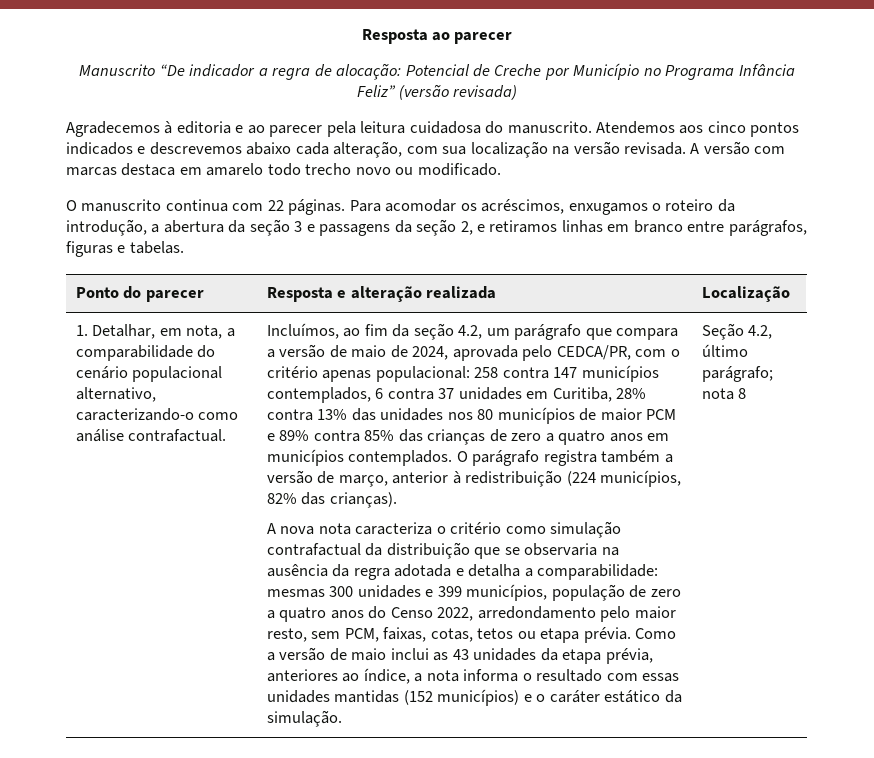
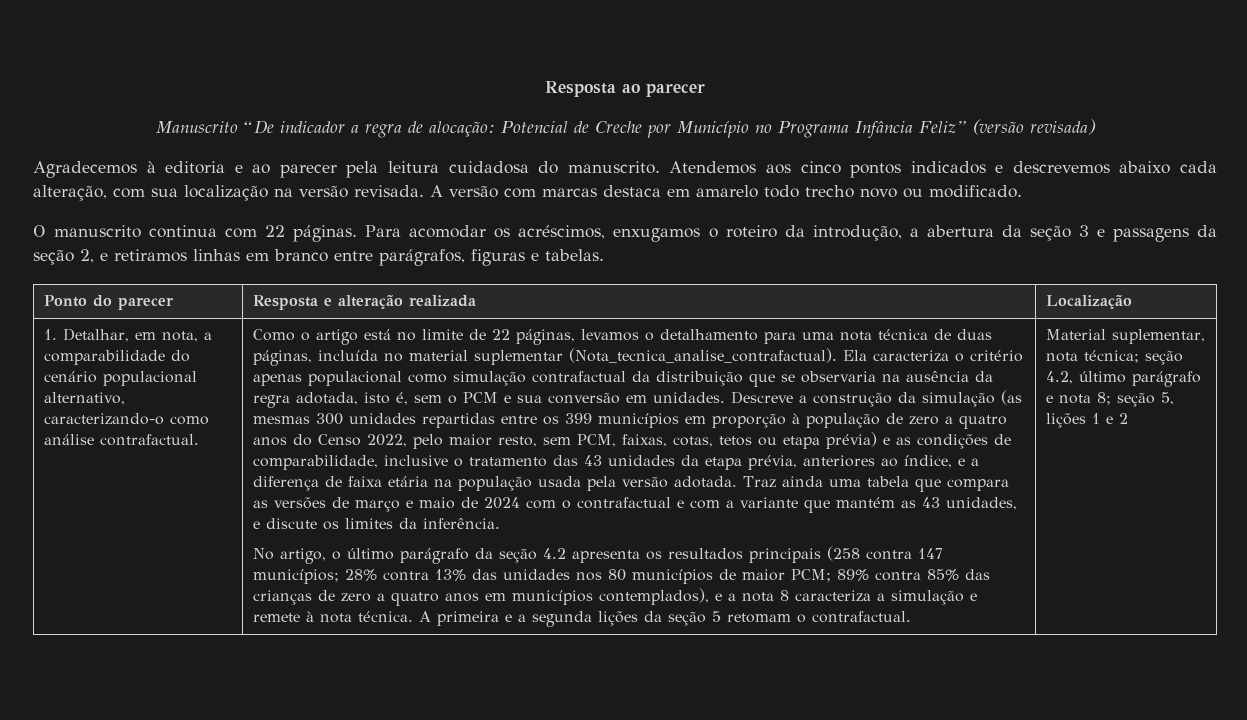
- Incluímos, ao fim da seção 4.2, um parágrafo que compara a versão de maio de 2024, aprovada pelo CEDCA/PR, com o critério apenas populacional: 258 contra 147 municípios contemplados, 6 contra 37 unidades em Curitiba, 28% contra 13% das unidades nos 80 municípios de maior PCM e 89% contra 85% das crianças de zero a quatro anos em municípios contemplados. O parágrafo registra também a versão de março, anterior à redistribuição (224 municípios, 82% das crianças).
- A nova nota caracteriza o critério como simulação contrafactual da distribuição que se observaria na ausência da regra adotada e detalha a comparabilidade: mesmas 300 unidades e 399 municípios, população de zero a quatro anos do Censo 2022, arredondamento pelo maior resto, sem PCM, faixas, cotas, tetos ou etapa prévia. Como a versão de maio inclui as 43 unidades da etapa prévia, anteriores ao índice, a nota informa o resultado com essas unidades mantidas (152 municípios) e o caráter estático da simulação. | Seção 4.2, último parágrafo; nota 8
+ Como o artigo está no limite de 22 páginas, levamos o detalhamento para uma nota técnica de duas páginas, incluída no material suplementar (Nota_tecnica_analise_contrafactual). Ela caracteriza o critério apenas populacional como simulação contrafactual da distribuição que se observaria na ausência da regra adotada, isto é, sem o PCM e sua conversão em unidades. Descreve a construção da simulação (as mesmas 300 unidades repartidas entre os 399 municípios em proporção à população de zero a quatro anos do Censo 2022, pelo maior resto, sem PCM, faixas, cotas, tetos ou etapa prévia) e as condições de comparabilidade, inclusive o tratamento das 43 unidades da etapa prévia, anteriores ao índice, e a diferença de faixa etária na população usada pela versão adotada. Traz ainda uma tabela que compara as versões de março e maio de 2024 com o contrafactual e com a variante que mantém as 43 unidades, e discute os limites da inferência.
+ No artigo, o último parágrafo da seção 4.2 apresenta os resultados principais (258 contra 147 municípios; 28% contra 13% das unidades nos 80 municípios de maior PCM; 89% contra 85% das crianças de zero a quatro anos em municípios contemplados), e a nota 8 caracteriza a simulação e remete à nota técnica. A primeira e a segunda lições da seção 5 retomam o contrafactual. | Material suplementar, nota técnica; seção 4.2, último parágrafo e nota 8; seção 5, lições 1 e 2

